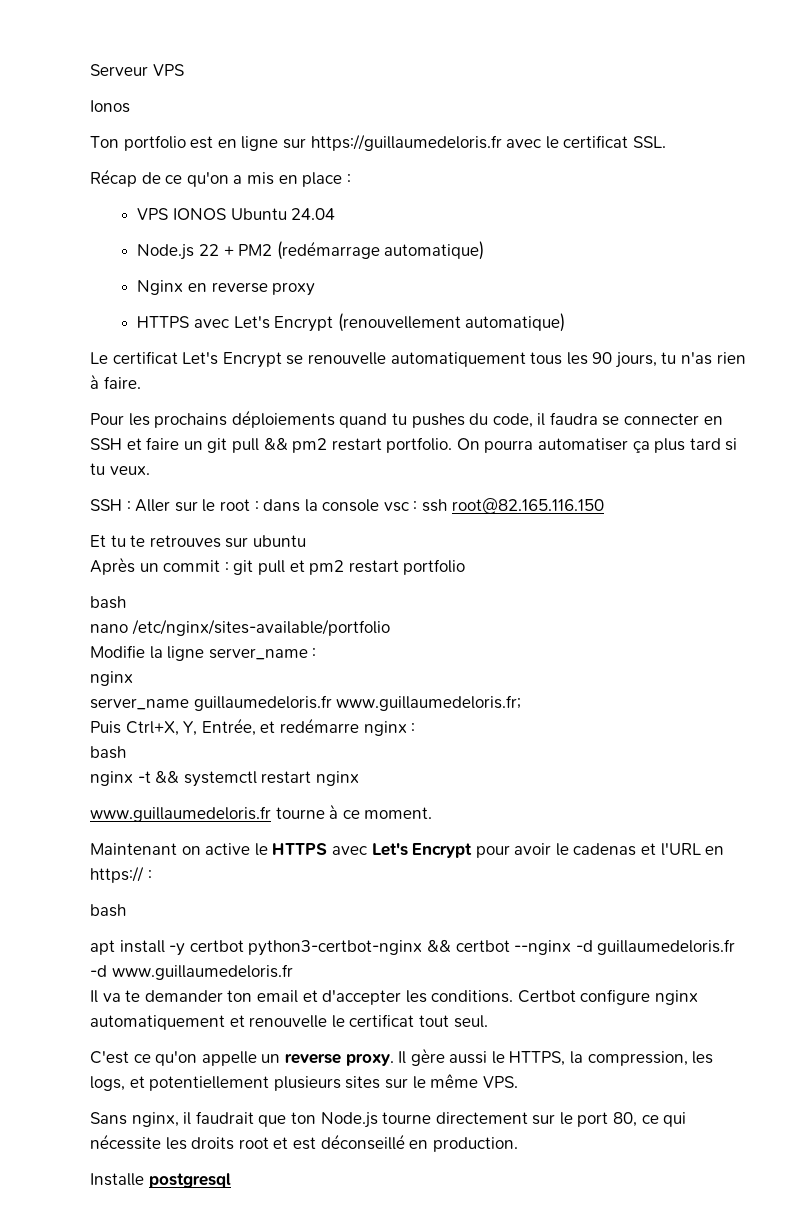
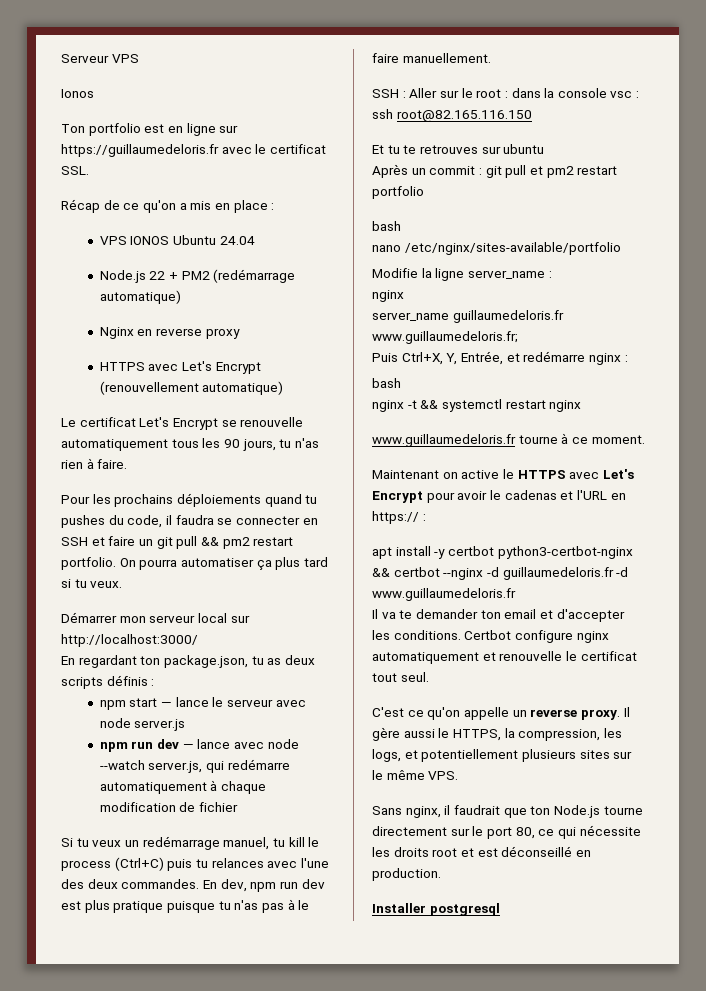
+ Démarrer mon serveur local sur http://localhost:3000/
+ En regardant ton package.json, tu as deux scripts définis :
+ npm start — lance le serveur avec node server.js
+ npm run dev — lance avec node --watch server.js, qui redémarre automatiquement à chaque modification de fichier
+ Si tu veux un redémarrage manuel, tu kill le process (Ctrl+C) puis tu relances avec l'une des deux commandes. En dev, npm run dev est plus pratique puisque tu n'as pas à le faire manuellement.
  Maintenant on active le HTTPS avec Let's Encrypt pour avoir le cadenas et l'URL en https:// :
- bash
- Installe postgresql
+ Installer postgresql

